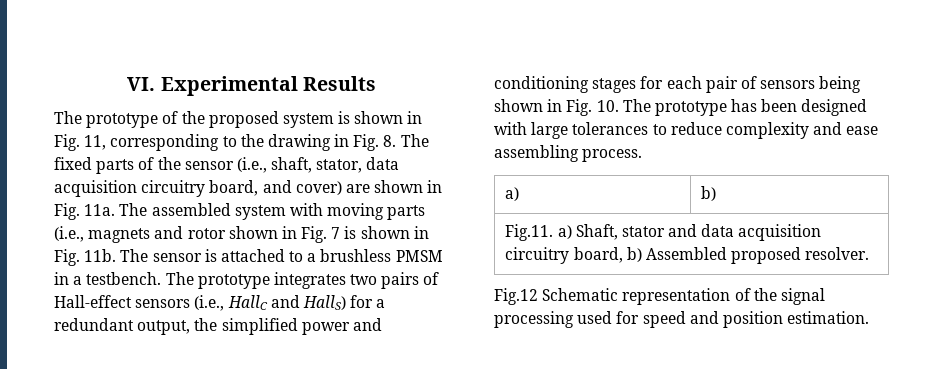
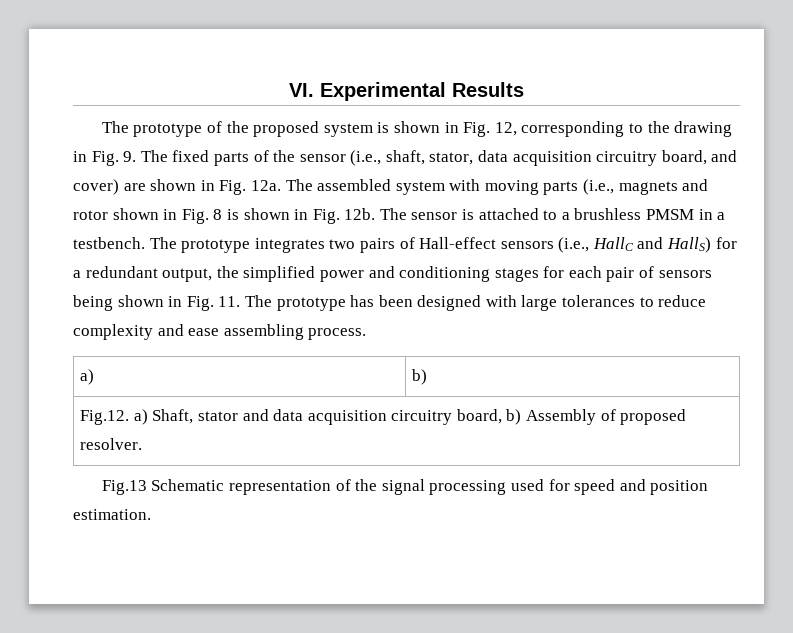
- The prototype of the proposed system is shown in Fig. 11, corresponding to the drawing in Fig. 8. The fixed parts of the sensor (i.e., shaft, stator, data acquisition circuitry board, and cover) are shown in Fig. 11a.
+ The prototype of the proposed system is shown in Fig. 12, corresponding to the drawing in Fig. 9. The fixed parts of the sensor (i.e., shaft, stator, data acquisition circuitry board, and cover) are shown in Fig. 12a.
- The assembled system with moving parts (i.e., magnets and rotor shown in Fig. 7 is shown in Fig. 11b.
+ The assembled system with moving parts (i.e., magnets and rotor shown in Fig. 8 is shown in Fig. 12b.
- The prototype integrates two pairs of Hall-effect sensors (i.e., HallC and HallS) for a redundant output, the simplified power and conditioning stages for each pair of sensors being shown in Fig. 10. The prototype has been designed with large tolerances to reduce complexity and ease assembling process.
+ The prototype integrates two pairs of Hall-effect sensors (i.e., HallC and HallS) for a redundant output, the simplified power and conditioning stages for each pair of sensors being shown in Fig. 11. The prototype has been designed with large tolerances to reduce complexity and ease assembling process.
- Fig.11. a) Shaft, stator and data acquisition circuitry board, b) Assembled proposed resolver.
+ Fig.12. a) Shaft, stator and data acquisition circuitry board, b) Assembly of proposed resolver.
- Fig.12 Schematic representation of the signal processing used for speed and position estimation.
+ Fig.13 Schematic representation of the signal processing used for speed and position estimation.

